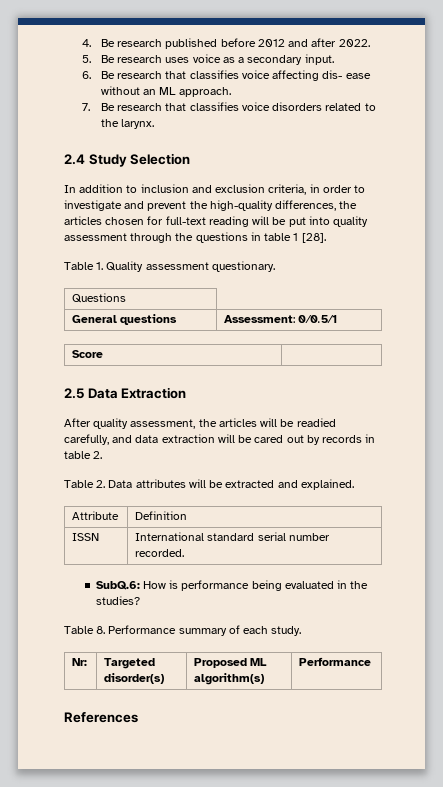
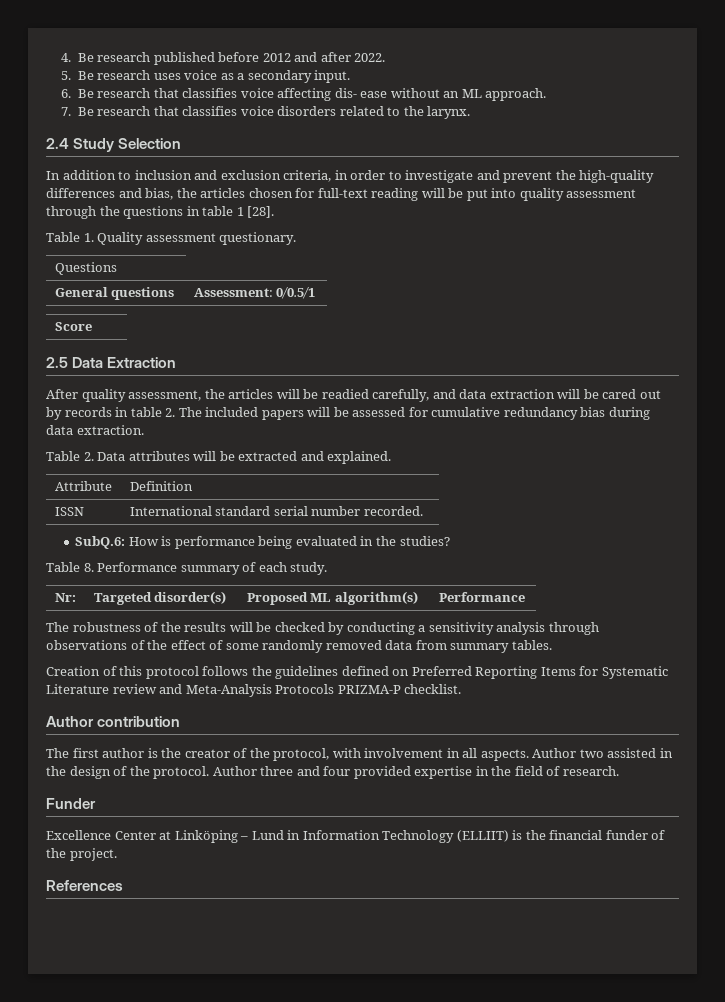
- In addition to inclusion and exclusion criteria, in order to investigate and prevent the high-quality differences, the articles chosen for full-text reading will be put into quality assessment through the questions in table 1 [28].
+ In addition to inclusion and exclusion criteria, in order to investigate and prevent the high-quality differences and bias, the articles chosen for full-text reading will be put into quality assessment through the questions in table 1 [28].
- After quality assessment, the articles will be readied carefully, and data extraction will be cared out by records in table 2.
+ After quality assessment, the articles will be readied carefully, and data extraction will be cared out by records in table 2. The included papers will be assessed for cumulative redundancy bias during data extraction.
+ The robustness of the results will be checked by conducting a sensitivity analysis through observations of the effect of some randomly removed data from summary tables.
+ Creation of this protocol follows the guidelines defined on Preferred Reporting Items for Systematic Literature review and Meta-Analysis Protocols PRIZMA-P checklist.
+ Author contribution
+ The first author is the creator of the protocol, with involvement in all aspects. Author two assisted in the design of the protocol. Author three and four provided expertise in the field of research.
+ Funder
+ Excellence Center at Linköping – Lund in Information Technology (ELLIIT) is the financial funder of the project.

